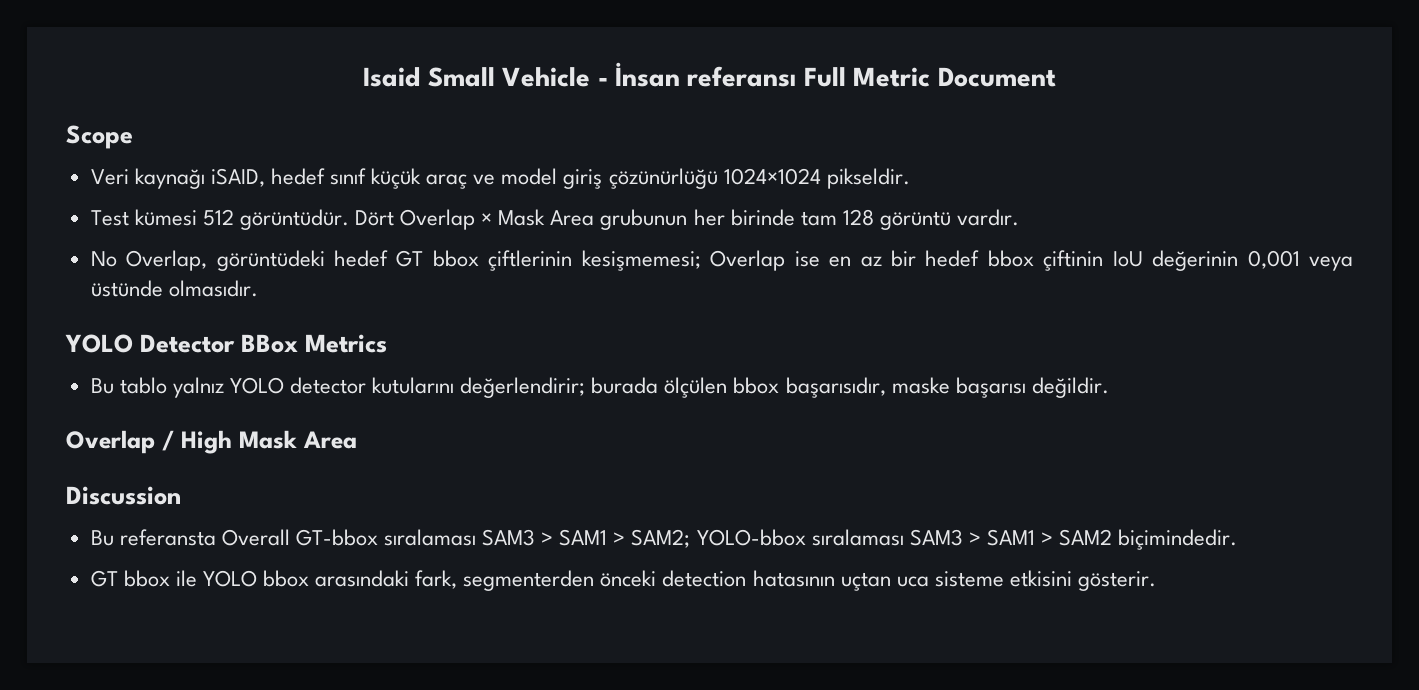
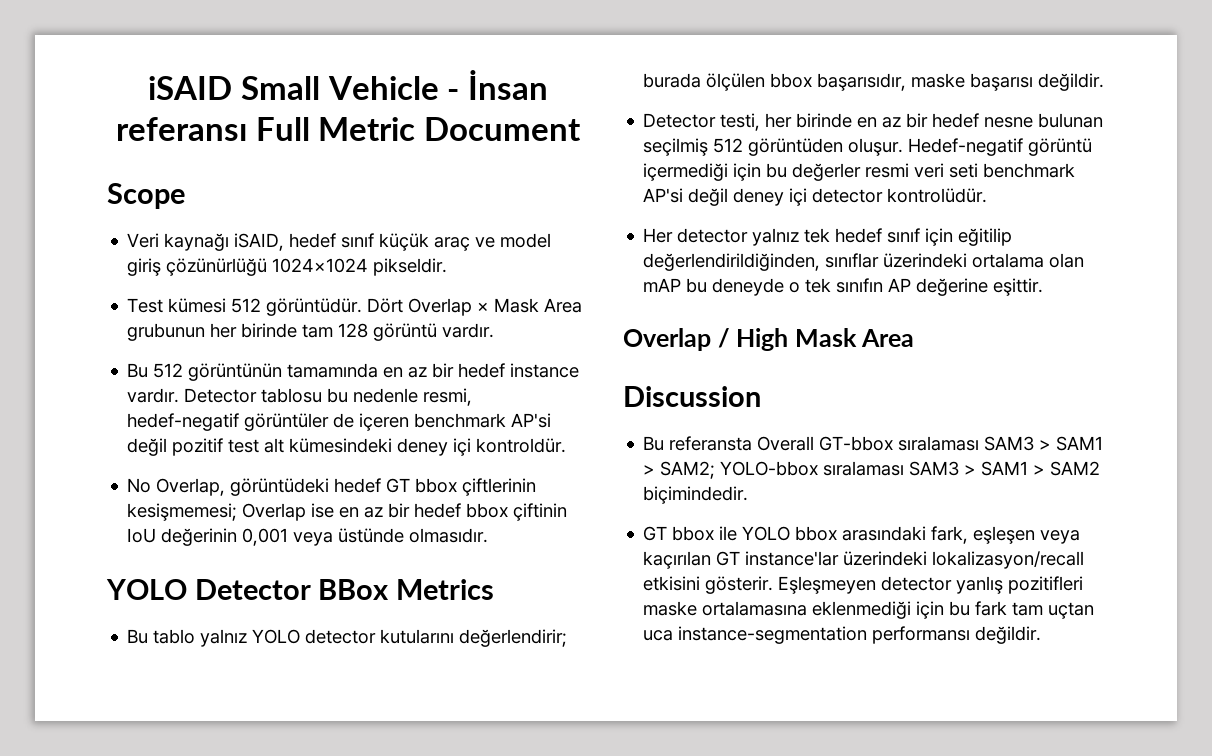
- Isaid Small Vehicle - İnsan referansı Full Metric Document
+ iSAID Small Vehicle - İnsan referansı Full Metric Document
+ Bu 512 görüntünün tamamında en az bir hedef instance vardır. Detector tablosu bu nedenle resmi, hedef-negatif görüntüler de içeren benchmark AP'si değil pozitif test alt kümesindeki deney içi kontroldür.
+ Detector testi, her birinde en az bir hedef nesne bulunan seçilmiş 512 görüntüden oluşur. Hedef-negatif görüntü içermediği için bu değerler resmi veri seti benchmark AP'si değil deney içi detector kontrolüdür.
+ Her detector yalnız tek hedef sınıf için eğitilip değerlendirildiğinden, sınıflar üzerindeki ortalama olan mAP bu deneyde o tek sınıfın AP değerine eşittir.
- GT bbox ile YOLO bbox arasındaki fark, segmenterden önceki detection hatasının uçtan uca sisteme etkisini gösterir.
+ GT bbox ile YOLO bbox arasındaki fark, eşleşen veya kaçırılan GT instance'lar üzerindeki lokalizasyon/recall etkisini gösterir. Eşleşmeyen detector yanlış pozitifleri maske ortalamasına eklenmediği için bu fark tam uçtan uca instance-segmentation performansı değildir.

